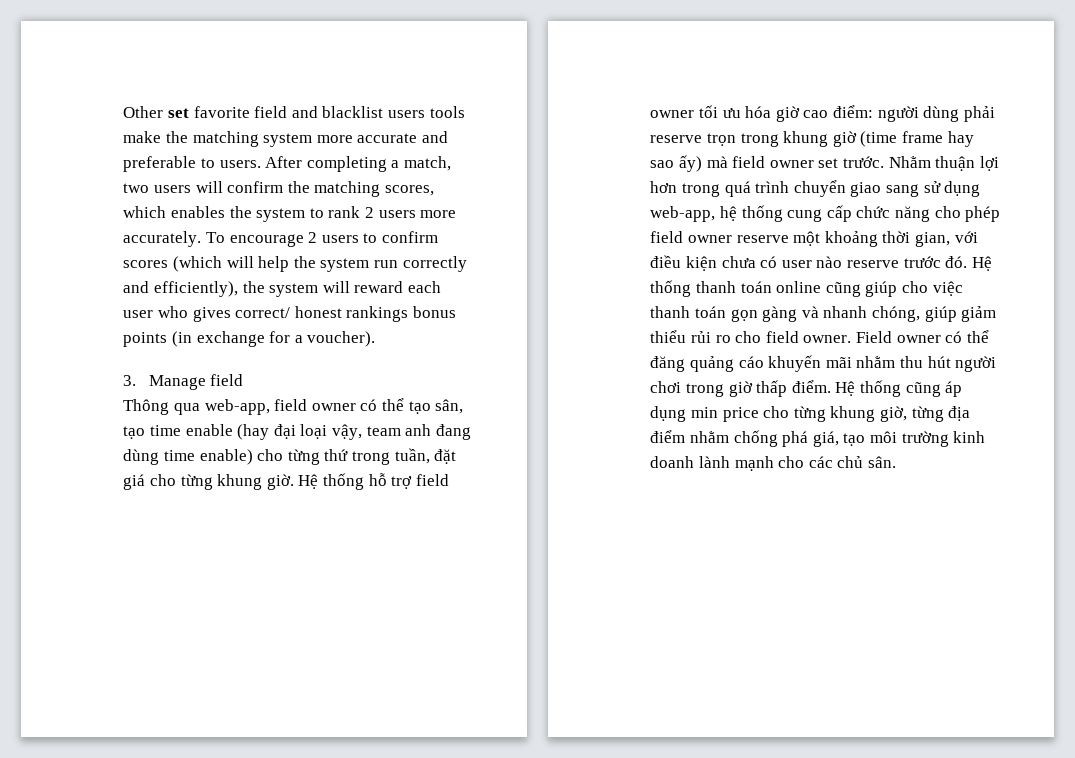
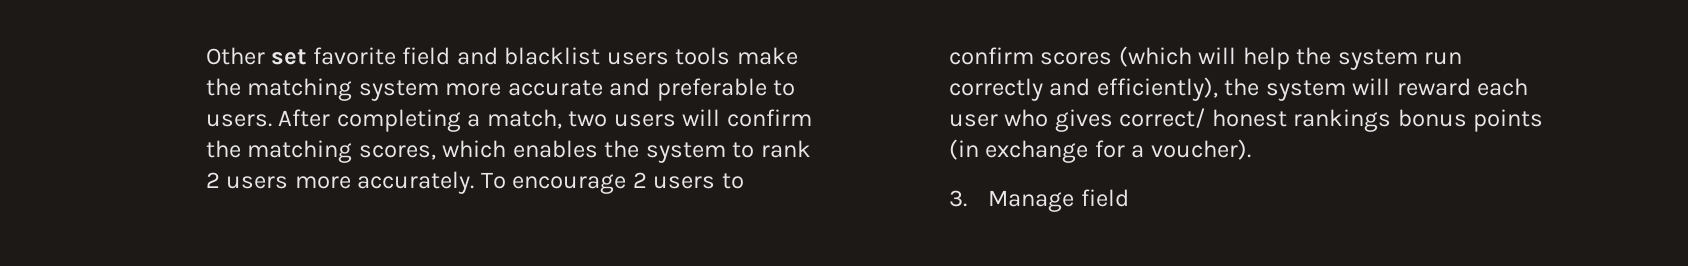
- Thông qua web-app, field owner có thể tạo sân, tạo time enable (hay đại loại vậy, team anh đang dùng time enable) cho từng thứ trong tuần, đặt giá cho từng khung giờ. Hệ thống hỗ trợ field owner tối ưu hóa giờ cao điểm: người dùng phải reserve trọn trong khung giờ (time frame hay sao ấy) mà field owner set trước. Nhằm thuận lợi hơn trong quá trình chuyển giao sang sử dụng web-app, hệ thống cung cấp chức năng cho phép field owner reserve một khoảng thời gian, với điều kiện chưa có user nào reserve trước đó. Hệ thống thanh toán online cũng giúp cho việc thanh toán gọn gàng và nhanh chóng, giúp giảm thiểu rủi ro cho field owner. Field owner có thể đăng quảng cáo khuyến mãi nhằm thu hút người chơi trong giờ thấp điểm. Hệ thống cũng áp dụng min price cho từng khung giờ, từng địa điểm nhằm chống phá giá, tạo môi trường kinh doanh lành mạnh cho các chủ sân.

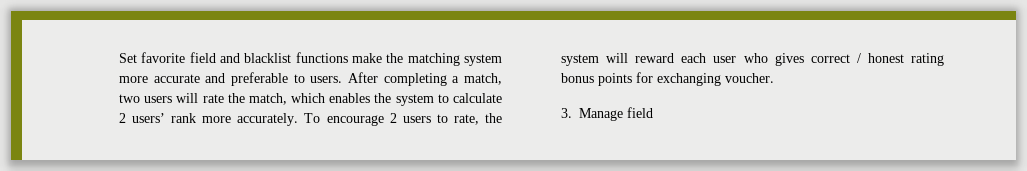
- Other set favorite field and blacklist users tools make the matching system more accurate and preferable to users.
+ Set favorite field and blacklist functions make the matching system more accurate and preferable to users.
- After completing a match, two users will confirm the matching scores, which enables the system to rank 2 users more accurately.
+ After completing a match, two users will rate the match, which enables the system to calculate 2 users’ rank more accurately.
- To encourage 2 users to confirm scores (which will help the system run correctly and efficiently), the system will reward each user who gives correct/ honest rankings bonus points (in exchange for a voucher).
+ To encourage 2 users to rate, the system will reward each user who gives correct / honest rating bonus points for exchanging voucher.

